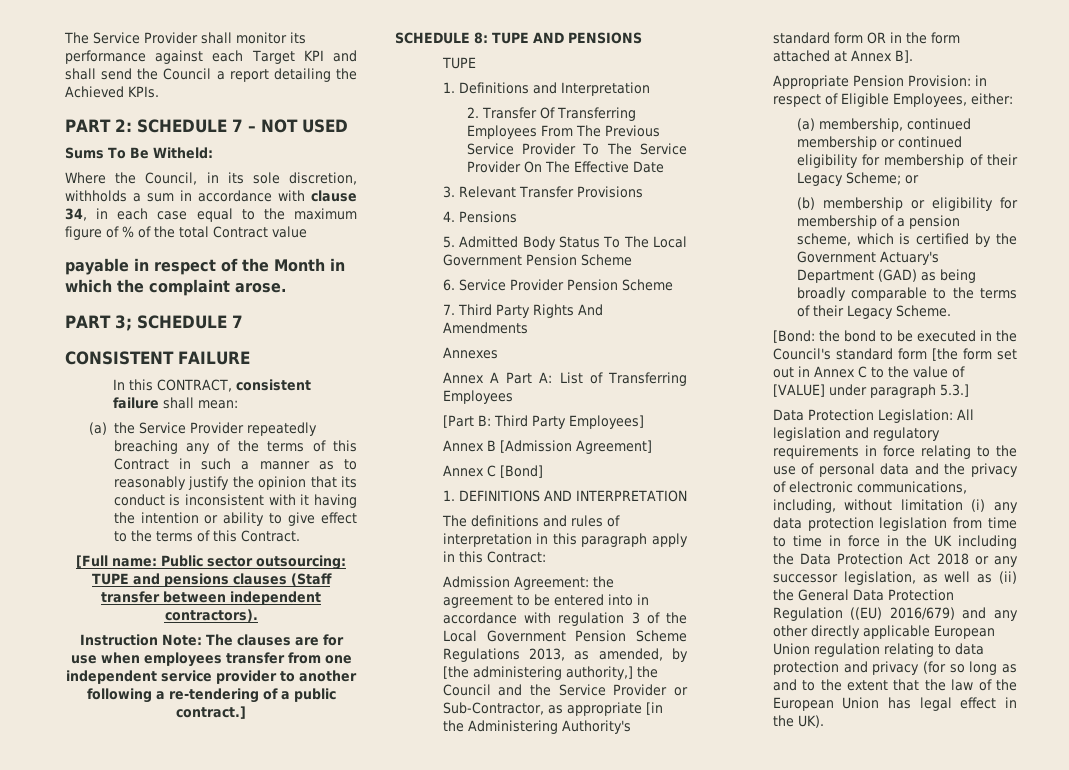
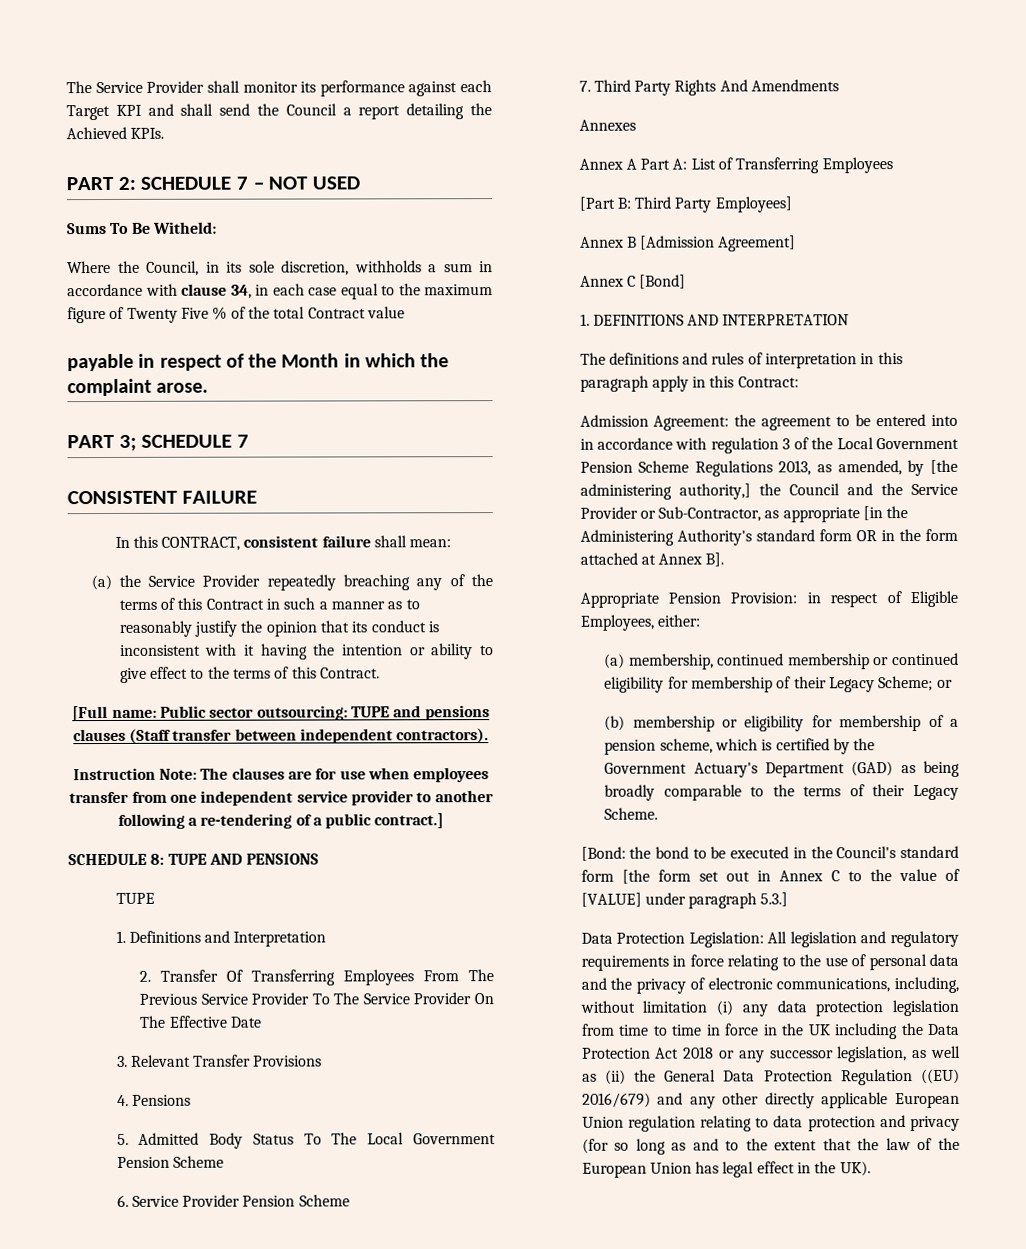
- Where the Council, in its sole discretion, withholds a sum in accordance with clause 34, in each case equal to the maximum figure of % of the total Contract value
+ Where the Council, in its sole discretion, withholds a sum in accordance with clause 34, in each case equal to the maximum figure of Twenty Five % of the total Contract value

